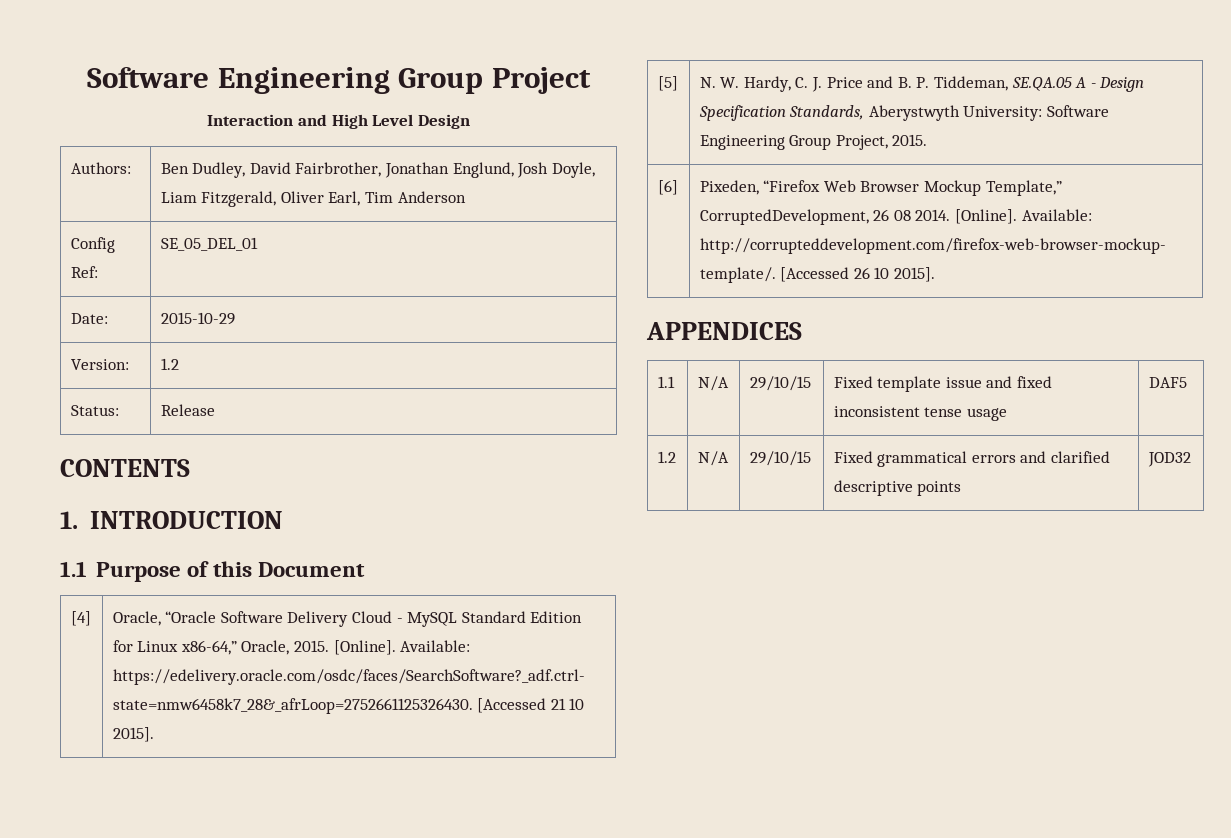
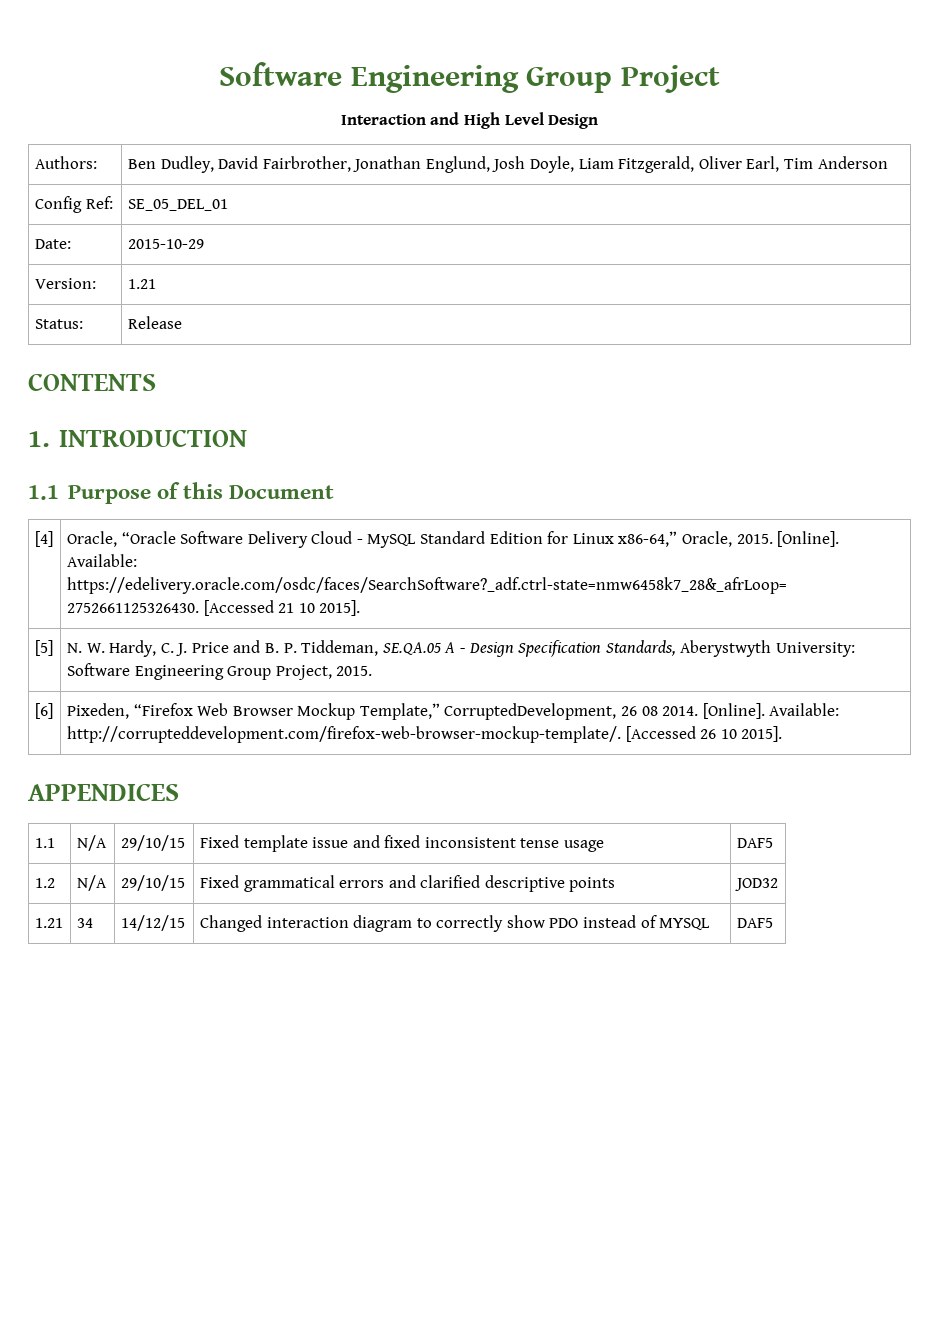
- Version: | 1.2
+ Version: | 1.21
+ 1.21 | 34 | 14/12/15 | Changed interaction diagram to correctly show PDO instead of MYSQL | DAF5

